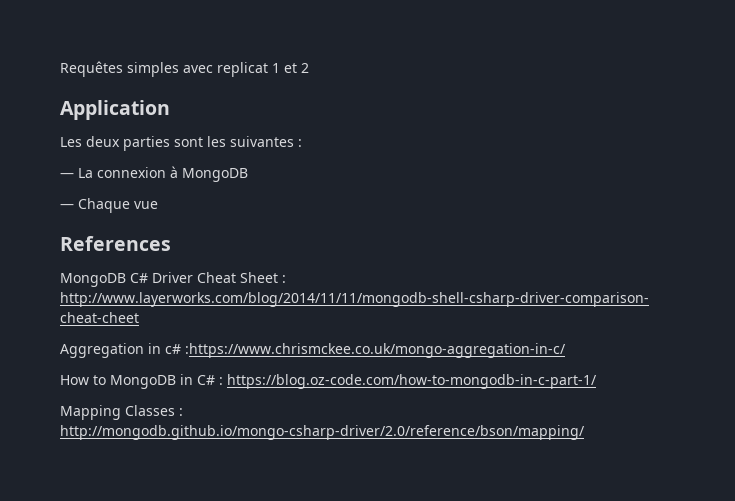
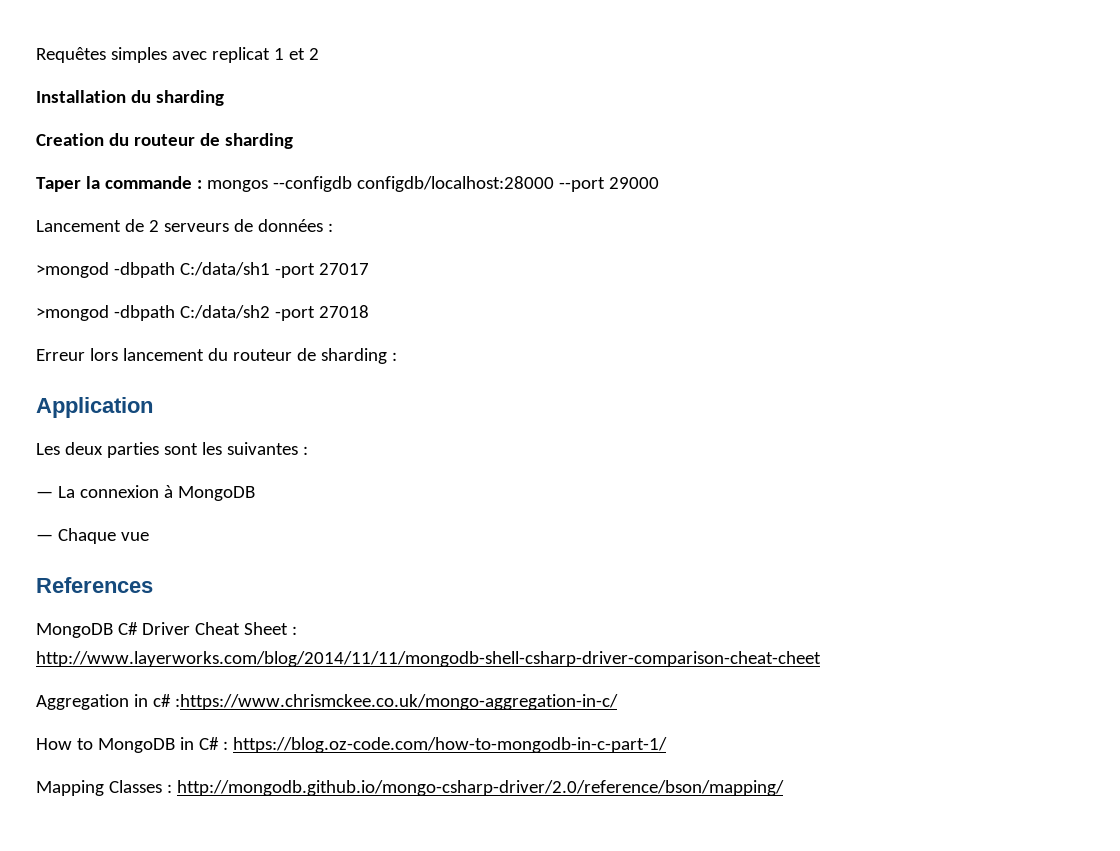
+ Installation du sharding
+ Creation du routeur de sharding
+ Taper la commande : mongos --configdb configdb/localhost:28000 --port 29000
+ Lancement de 2 serveurs de données :
+ >mongod -dbpath C:/data/sh1 -port 27017
+ >mongod -dbpath C:/data/sh2 -port 27018
+ Erreur lors lancement du routeur de sharding :

